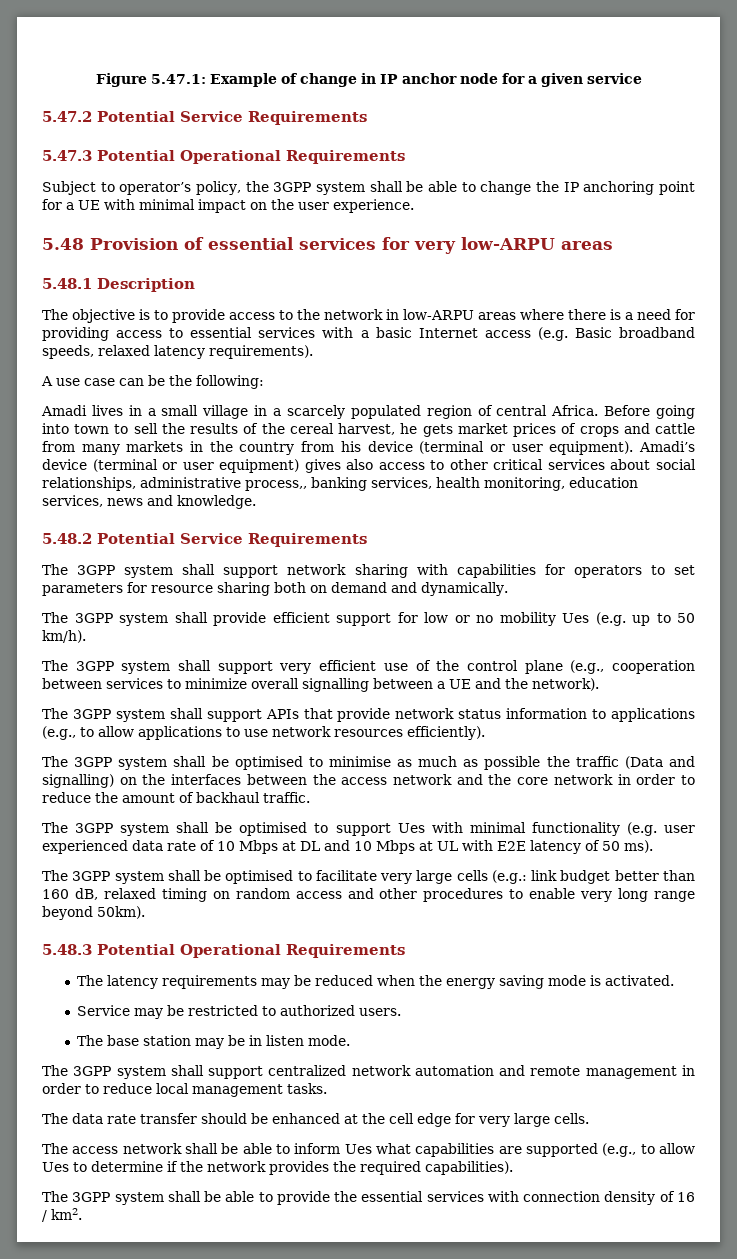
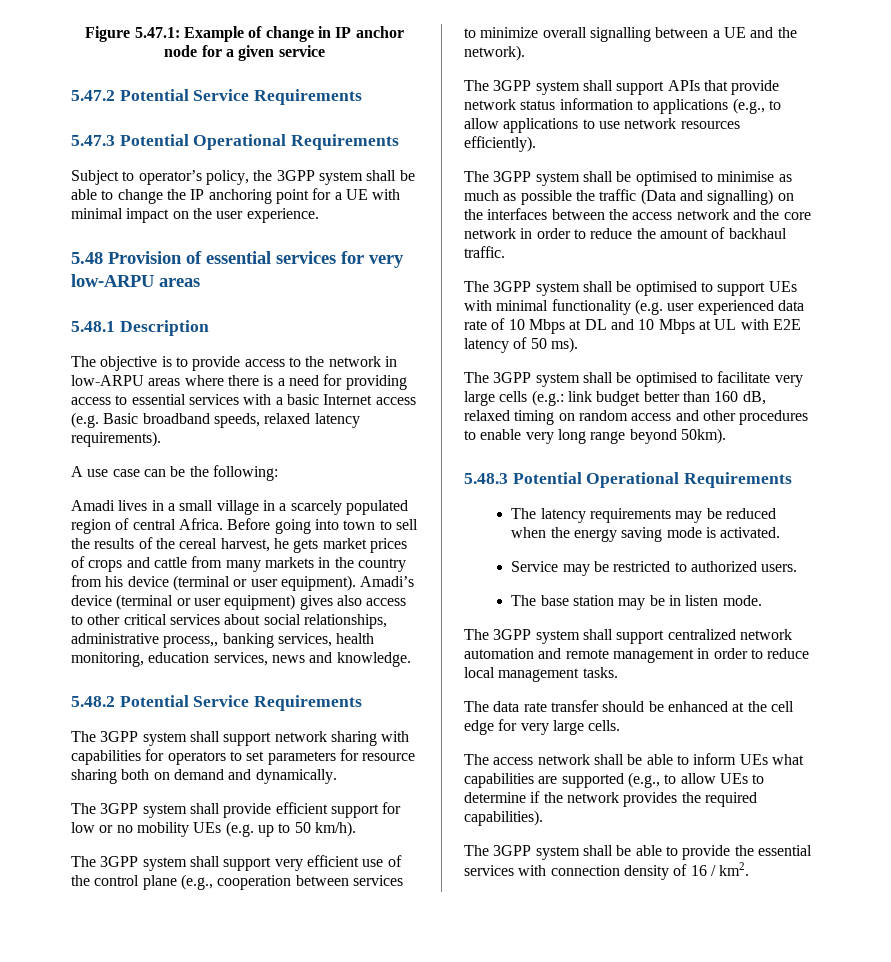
- The 3GPP system shall provide efficient support for low or no mobility Ues (e.g. up to 50 km/h).
+ The 3GPP system shall provide efficient support for low or no mobility UEs (e.g. up to 50 km/h).
- The 3GPP system shall be optimised to support Ues with minimal functionality (e.g. user experienced data rate of 10 Mbps at DL and 10 Mbps at UL with E2E latency of 50 ms).
+ The 3GPP system shall be optimised to support UEs with minimal functionality (e.g. user experienced data rate of 10 Mbps at DL and 10 Mbps at UL with E2E latency of 50 ms).
- The access network shall be able to inform Ues what capabilities are supported (e.g., to allow Ues to determine if the network provides the required capabilities).
+ The access network shall be able to inform UEs what capabilities are supported (e.g., to allow UEs to determine if the network provides the required capabilities).

